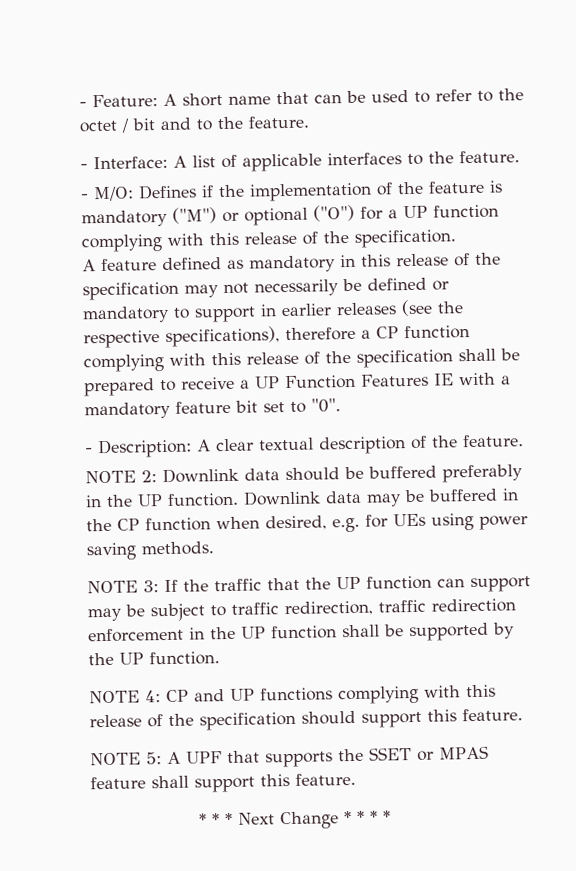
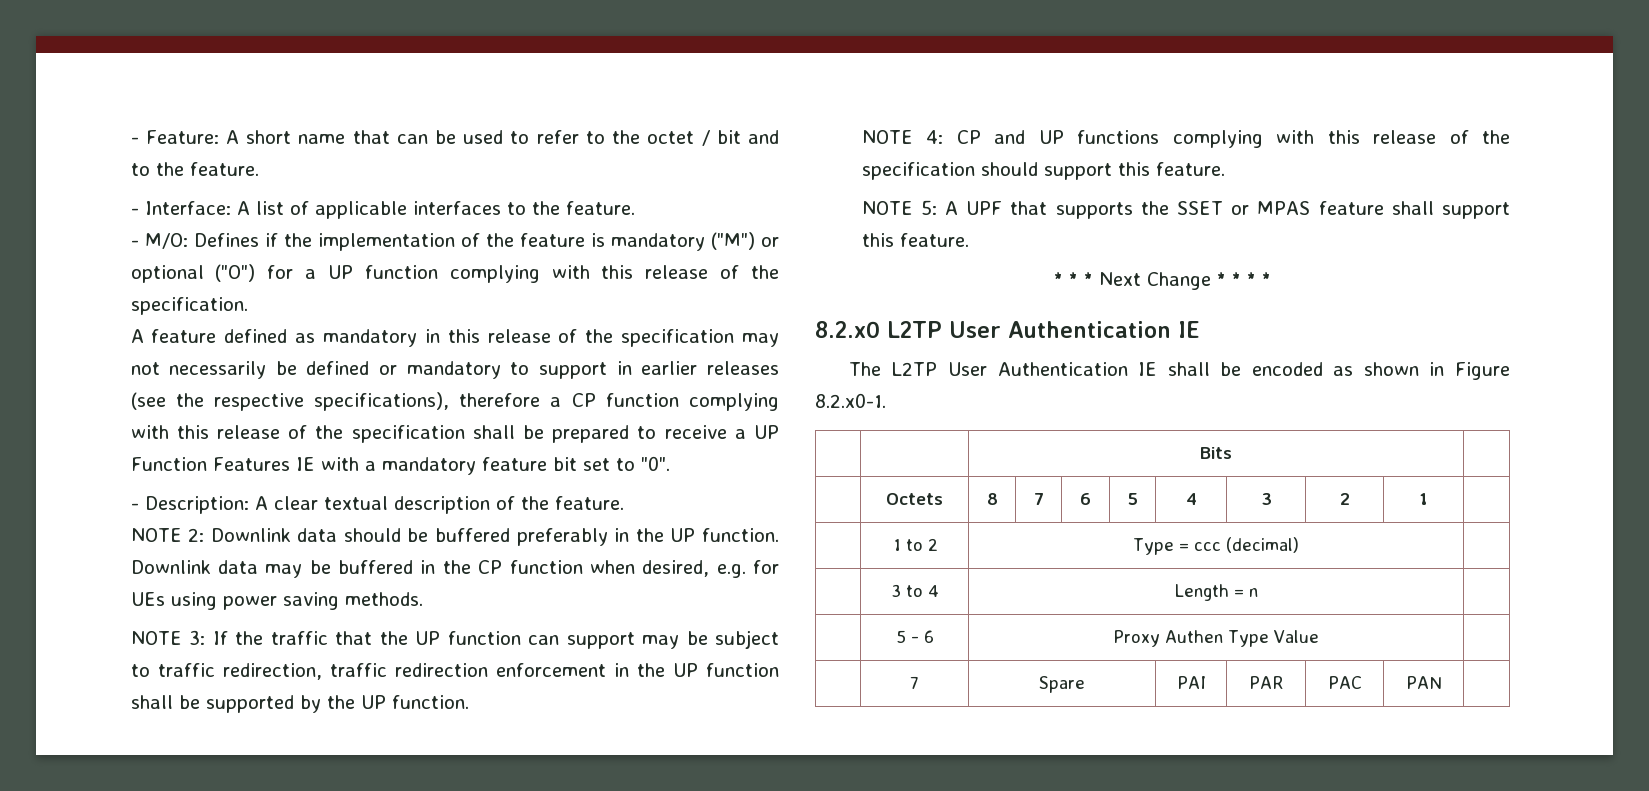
+ 8.2.x0 L2TP User Authentication IE
+ The L2TP User Authentication IE shall be encoded as shown in Figure 8.2.x0-1.
+ | | Bits |
+ | Octets | 8 | 7 | 6 | 5 | 4 | 3 | 2 | 1 |
+ | 1 to 2 | Type = ccc (decimal) |
+ | 3 to 4 | Length = n |
+ | 5 - 6 | Proxy Authen Type Value |
+ | 7 | Spare | PAI | PAR | PAC | PAN |

